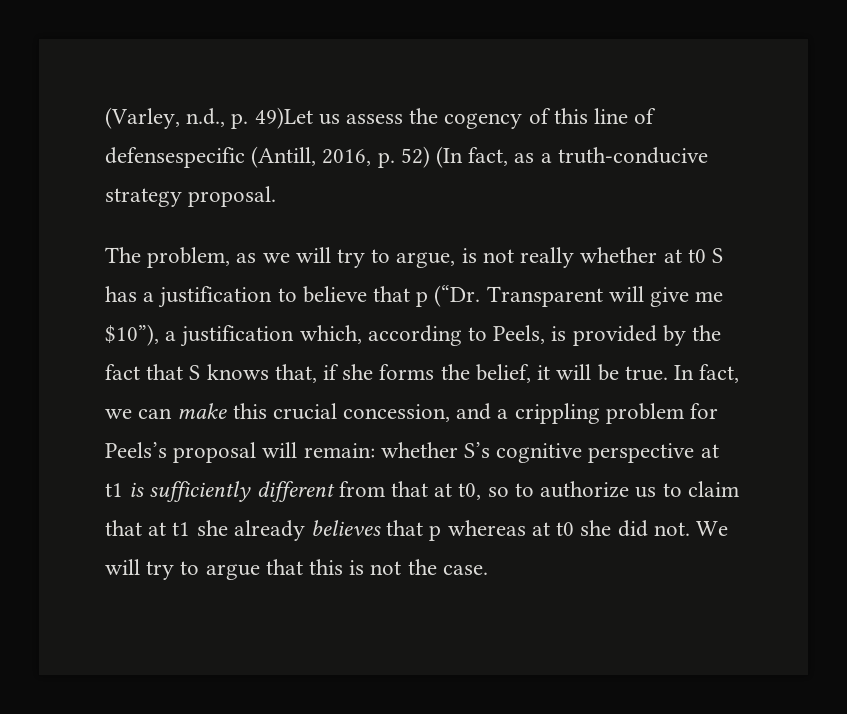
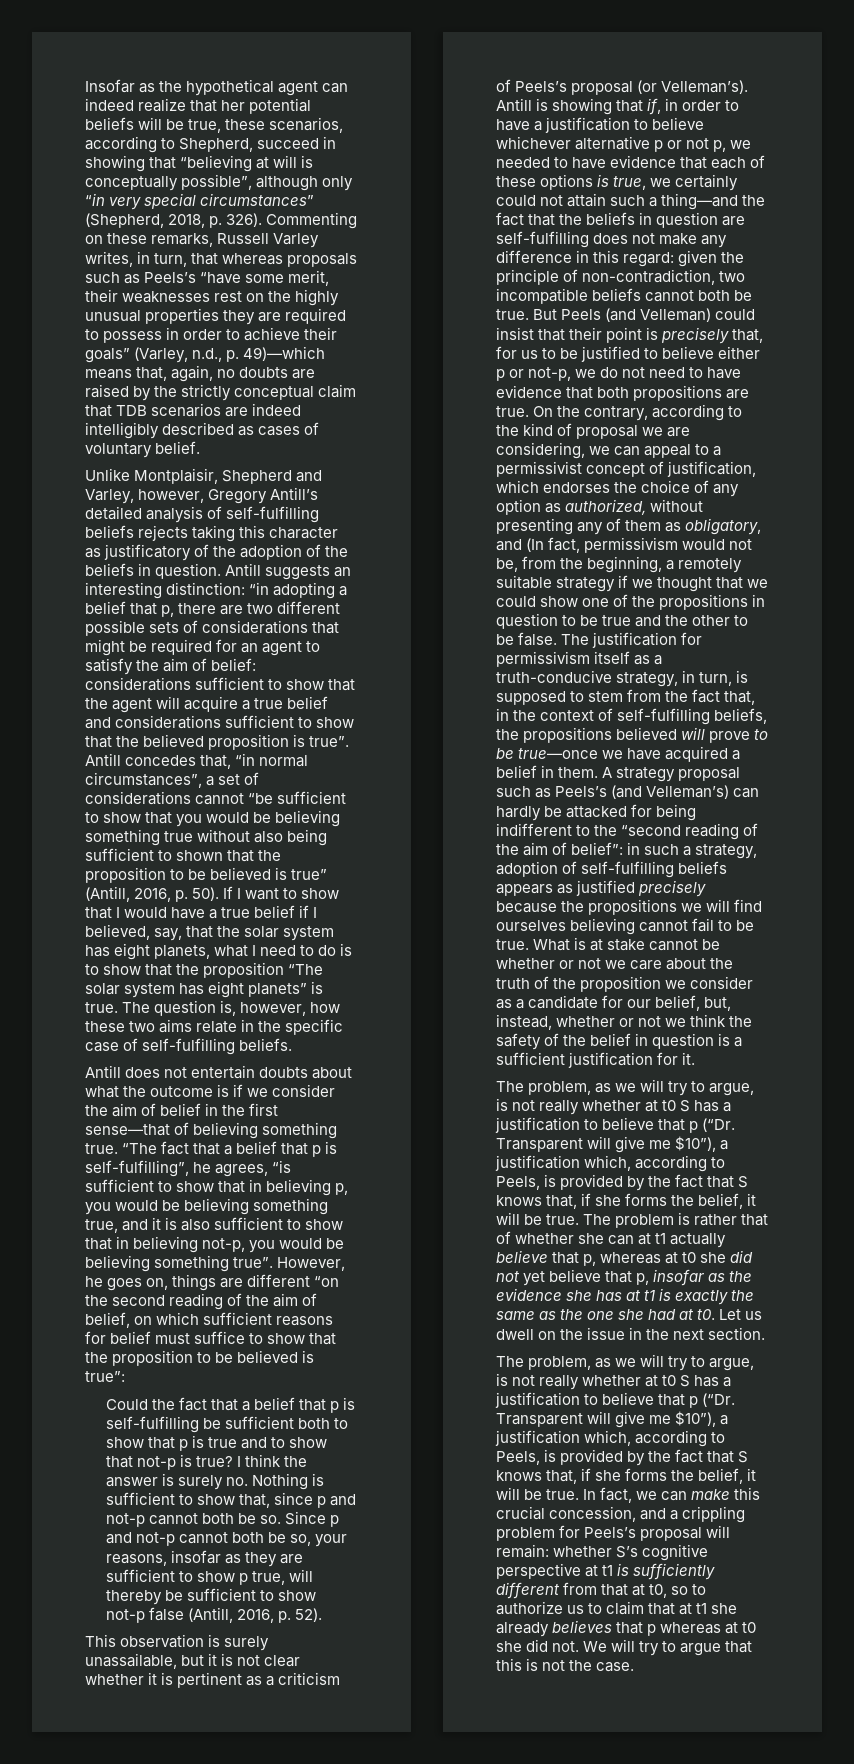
- (Varley, n.d., p. 49)Let us assess the cogency of this line of defensespecific (Antill, 2016, p. 52) (In fact, as a truth-conducive strategy proposal.
+ Insofar as the hypothetical agent can indeed realize that her potential beliefs will be true, these scenarios, according to Shepherd, succeed in showing that “believing at will is conceptually possible”, although only “in very special circumstances” (Shepherd, 2018, p. 326). Commenting on these remarks, Russell Varley writes, in turn, that whereas proposals such as Peels’s “have some merit, their weaknesses rest on the highly unusual properties they are required to possess in order to achieve their goals” (Varley, n.d., p. 49)—which means that, again, no doubts are raised by the strictly conceptual claim that TDB scenarios are indeed intelligibly described as cases of voluntary belief.
+ Unlike Montplaisir, Shepherd and Varley, however, Gregory Antill’s detailed analysis of self-fulfilling beliefs rejects taking this character as justificatory of the adoption of the beliefs in question. Antill suggests an interesting distinction: “in adopting a belief that p, there are two different possible sets of considerations that might be required for an agent to satisfy the aim of belief: considerations sufficient to show that the agent will acquire a true belief and considerations sufficient to show that the believed proposition is true”. Antill concedes that, “in normal circumstances”, a set of considerations cannot “be sufficient to show that you would be believing something true without also being sufficient to shown that the proposition to be believed is true” (Antill, 2016, p. 50). If I want to show that I would have a true belief if I believed, say, that the solar system has eight planets, what I need to do is to show that the proposition “The solar system has eight planets” is true. The question is, however, how these two aims relate in the specific case of self-fulfilling beliefs.
+ Antill does not entertain doubts about what the outcome is if we consider the aim of belief in the first sense—that of believing something true. “The fact that a belief that p is self-fulfilling”, he agrees, “is sufficient to show that in believing p, you would be believing something true, and it is also sufficient to show that in believing not-p, you would be believing something true”. However, he goes on, things are different “on the second reading of the aim of belief, on which sufficient reasons for belief must suffice to show that the proposition to be believed is true”:
+ Could the fact that a belief that p is self-fulfilling be sufficient both to show that p is true and to show that not-p is true? I think the answer is surely no. Nothing is sufficient to show that, since p and not-p cannot both be so. Since p and not-p cannot both be so, your reasons, insofar as they are sufficient to show p true, will thereby be sufficient to show not-p false (Antill, 2016, p. 52).
+ This observation is surely unassailable, but it is not clear whether it is pertinent as a criticism of Peels’s proposal (or Velleman’s). Antill is showing that if, in order to have a justification to believe whichever alternative p or not p, we needed to have evidence that each of these options is true, we certainly could not attain such a thing—and the fact that the beliefs in question are self-fulfilling does not make any difference in this regard: given the principle of non-contradiction, two incompatible beliefs cannot both be true. But Peels (and Velleman) could insist that their point is precisely that, for us to be justified to believe either p or not-p, we do not need to have evidence that both propositions are true. On the contrary, according to the kind of proposal we are considering, we can appeal to a permissivist concept of justification, which endorses the choice of any option as authorized, without presenting any of them as obligatory, and (In fact, permissivism would not be, from the beginning, a remotely suitable strategy if we thought that we could show one of the propositions in question to be true and the other to be false. The justification for permissivism itself as a truth-conducive strategy, in turn, is supposed to stem from the fact that, in the context of self-fulfilling beliefs, the propositions believed will prove to be true—once we have acquired a belief in them. A strategy proposal such as Peels’s (and Velleman’s) can hardly be attacked for being indifferent to the “second reading of the aim of belief”: in such a strategy, adoption of self-fulfilling beliefs appears as justified precisely because the propositions we will find ourselves believing cannot fail to be true. What is at stake cannot be whether or not we care about the truth of the proposition we consider as a candidate for our belief, but, instead, whether or not we think the safety of the belief in question is a sufficient justification for it.
+ The problem, as we will try to argue, is not really whether at t0 S has a justification to believe that p (“Dr. Transparent will give me $10”), a justification which, according to Peels, is provided by the fact that S knows that, if she forms the belief, it will be true. The problem is rather that of whether she can at t1 actually believe that p, whereas at t0 she did not yet believe that p, insofar as the evidence she has at t1 is exactly the same as the one she had at t0. Let us dwell on the issue in the next section.

